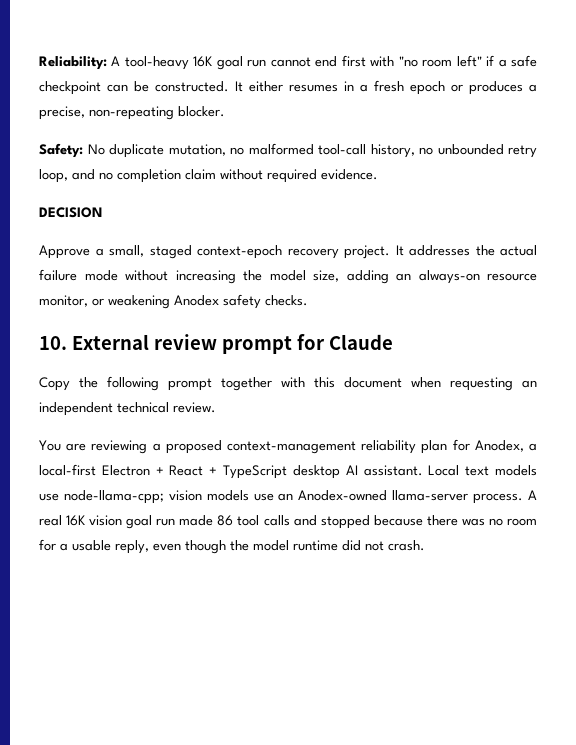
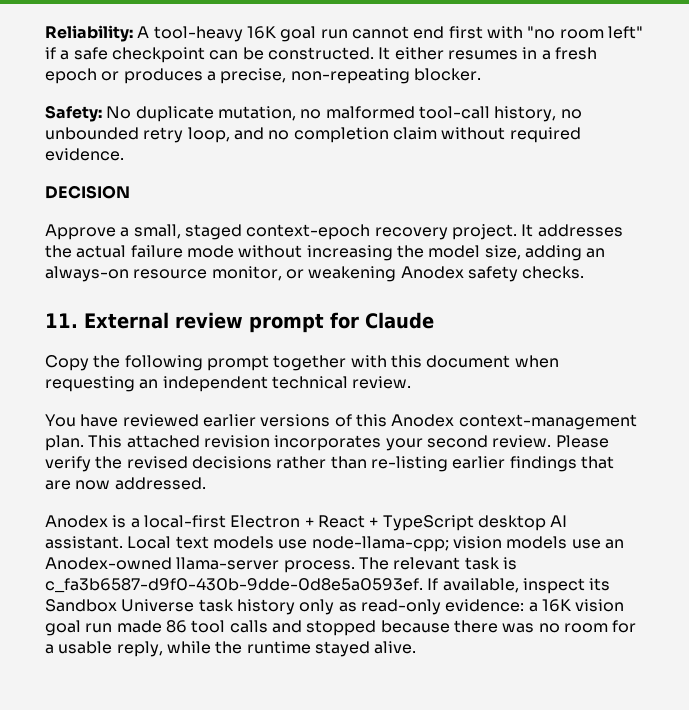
- 10. External review prompt for Claude
+ 11. External review prompt for Claude
- You are reviewing a proposed context-management reliability plan for Anodex, a local-first Electron + React + TypeScript desktop AI assistant.
+ You have reviewed earlier versions of this Anodex context-management plan. This attached revision incorporates your second review. Please verify the revised decisions rather than re-listing earlier findings that are now addressed.
+ Anodex is a local-first Electron + React + TypeScript desktop AI assistant.
- A real 16K vision goal run made 86 tool calls and stopped because there was no room for a usable reply, even though the model runtime did not crash.
+ The relevant task is c_fa3b6587-d9f0-430b-9dde-0d8e5a0593ef. If available, inspect its Sandbox Universe task history only as read-only evidence: a 16K vision goal run made 86 tool calls and stopped because there was no room for a usable reply, while the runtime stayed alive.

